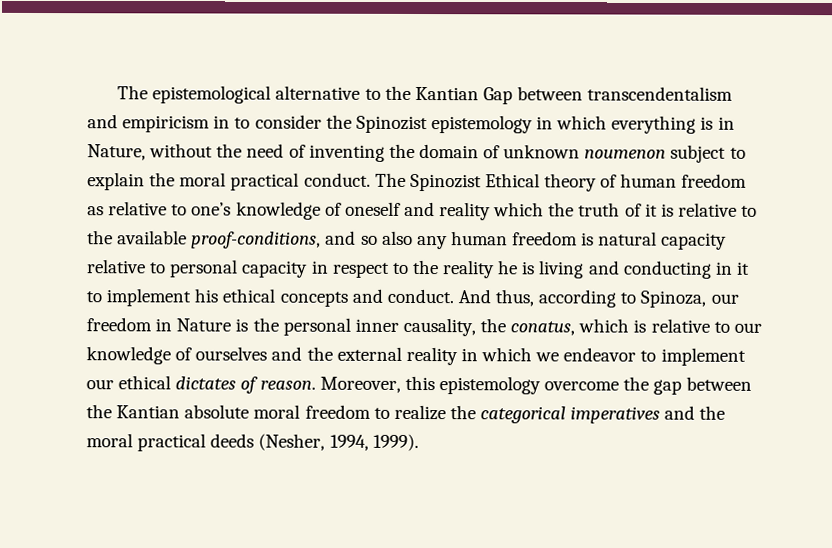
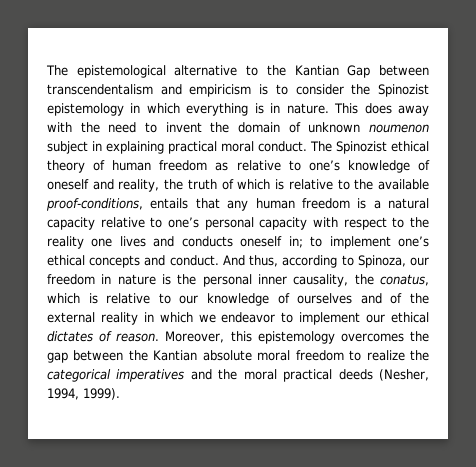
- The epistemological alternative to the Kantian Gap between transcendentalism and empiricism in to consider the Spinozist epistemology in which everything is in Nature, without the need of inventing the domain of unknown noumenon subject to explain the moral practical conduct.
+ The epistemological alternative to the Kantian Gap between transcendentalism and empiricism is to consider the Spinozist epistemology in which everything is in nature. This does away with the need to invent the domain of unknown noumenon subject in explaining practical moral conduct.
- The Spinozist Ethical theory of human freedom as relative to one’s knowledge of oneself and reality which the truth of it is relative to the available proof-conditions, and so also any human freedom is natural capacity relative to personal capacity in respect to the reality he is living and conducting in it to implement his ethical concepts and conduct.
+ The Spinozist ethical theory of human freedom as relative to one’s knowledge of oneself and reality, the truth of which is relative to the available proof-conditions, entails that any human freedom is a natural capacity relative to one’s personal capacity with respect to the reality one lives and conducts oneself in; to implement one’s ethical concepts and conduct.
- And thus, according to Spinoza, our freedom in Nature is the personal inner causality, the conatus, which is relative to our knowledge of ourselves and the external reality in which we endeavor to implement our ethical dictates of reason.
+ And thus, according to Spinoza, our freedom in nature is the personal inner causality, the conatus, which is relative to our knowledge of ourselves and of the external reality in which we endeavor to implement our ethical dictates of reason.
- Moreover, this epistemology overcome the gap between the Kantian absolute moral freedom to realize the categorical imperatives and the moral practical deeds (Nesher, 1994, 1999).
+ Moreover, this epistemology overcomes the gap between the Kantian absolute moral freedom to realize the categorical imperatives and the moral practical deeds (Nesher, 1994, 1999).

